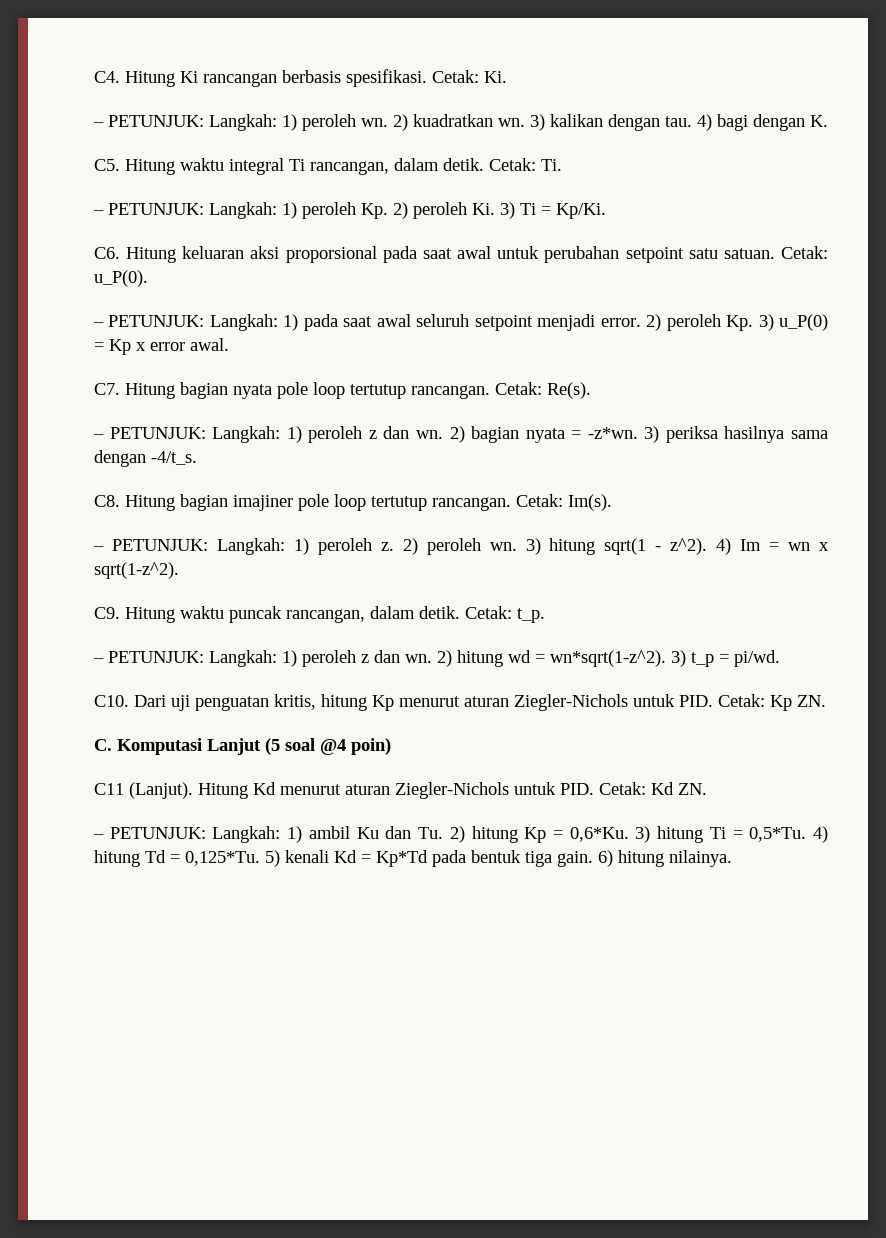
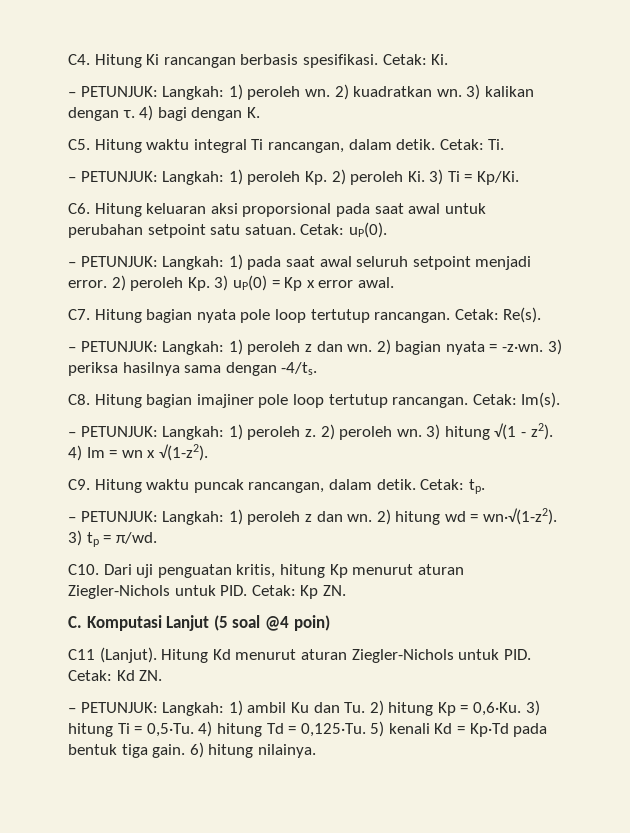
- 3) kalikan dengan tau.
+ 3) kalikan dengan τ.
- Cetak: u_P(0).
+ Cetak: uP(0).
- 2) peroleh Kp. 3) u_P(0) = Kp x error awal.
+ 2) peroleh Kp. 3) uP(0) = Kp x error awal.
- 2) bagian nyata = -z*wn.
+ 2) bagian nyata = -z·wn.
- 3) periksa hasilnya sama dengan -4/t_s.
+ 3) periksa hasilnya sama dengan -4/ts.
- 3) hitung sqrt(1 - z^2).
+ 3) hitung √(1 - z2).
- 4) Im = wn x sqrt(1-z^2).
+ 4) Im = wn x √(1-z2).
- Cetak: t_p.
+ Cetak: tp.
- 2) hitung wd = wn*sqrt(1-z^2). 3) t_p = pi/wd.
+ 2) hitung wd = wn·√(1-z2). 3) tp = π/wd.
- – PETUNJUK: Langkah: 1) ambil Ku dan Tu. 2) hitung Kp = 0,6*Ku.
+ – PETUNJUK: Langkah: 1) ambil Ku dan Tu. 2) hitung Kp = 0,6·Ku.
- 3) hitung Ti = 0,5*Tu.
+ 3) hitung Ti = 0,5·Tu.
- 4) hitung Td = 0,125*Tu.
+ 4) hitung Td = 0,125·Tu.
- 5) kenali Kd = Kp*Td pada bentuk tiga gain.
+ 5) kenali Kd = Kp·Td pada bentuk tiga gain.

